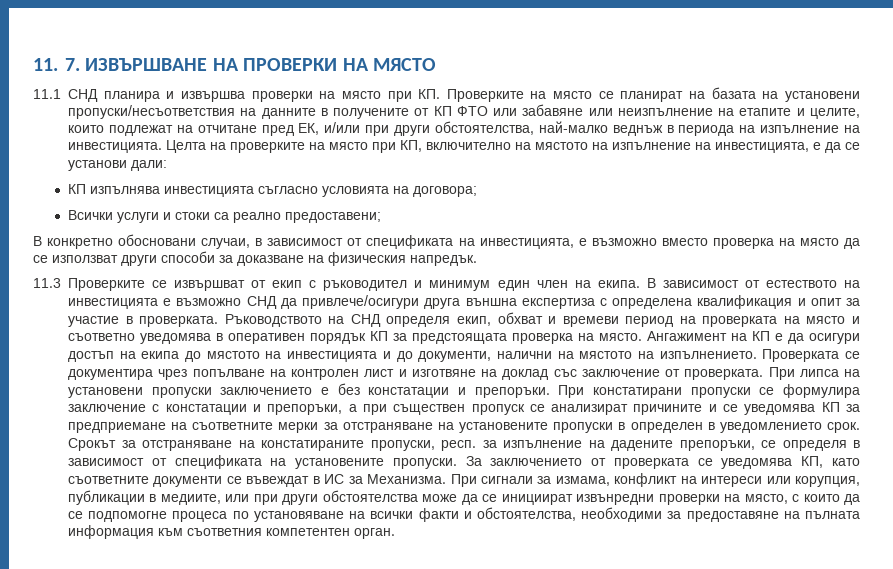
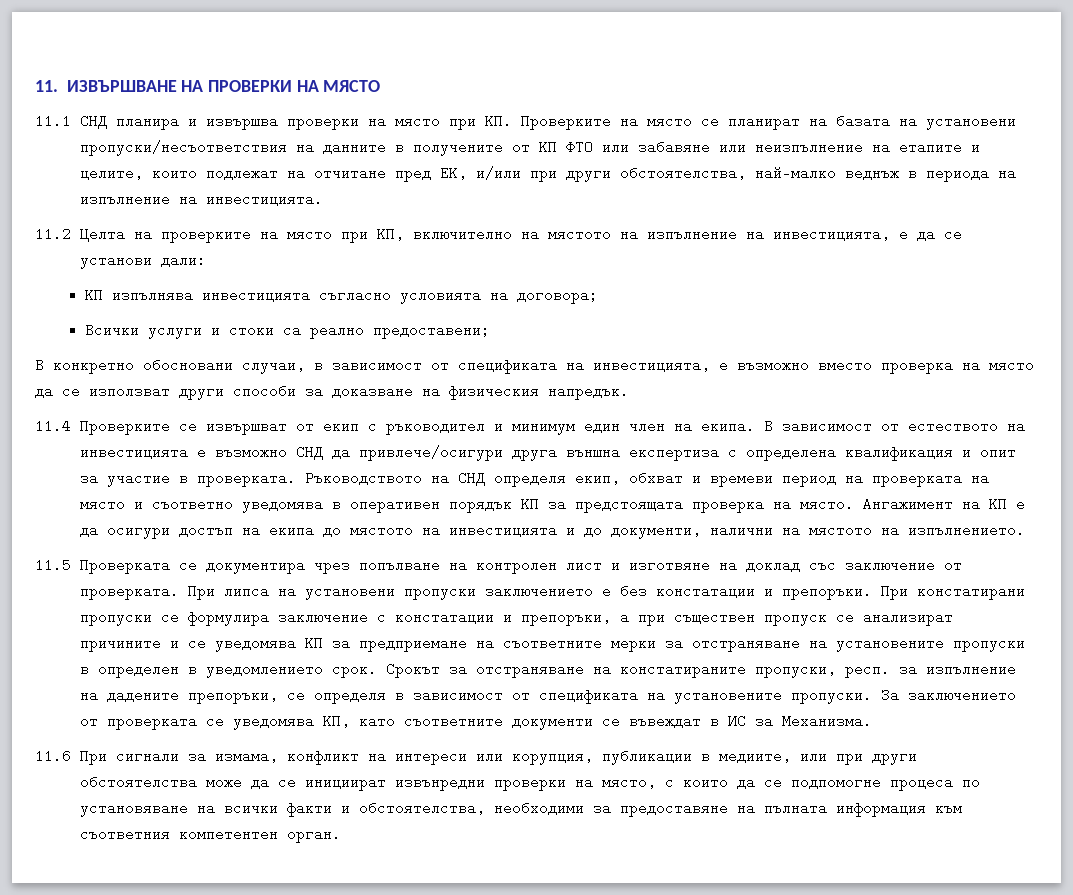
- 11. 7. ИЗВЪРШВАНЕ НА ПРОВЕРКИ НА МЯСТО
+ 11. ИЗВЪРШВАНЕ НА ПРОВЕРКИ НА МЯСТО
- 11.1 СНД планира и извършва проверки на място при КП. Проверките на място се планират на базата на установени пропуски/несъответствия на данните в получените от КП ФТО или забавяне или неизпълнение на етапите и целите, които подлежат на отчитане пред ЕК, и/или при други обстоятелства, най-малко веднъж в периода на изпълнение на инвестицията. Целта на проверките на място при КП, включително на мястото на изпълнение на инвестицията, е да се установи дали:
+ 11.1 СНД планира и извършва проверки на място при КП. Проверките на място се планират на базата на установени пропуски/несъответствия на данните в получените от КП ФТО или забавяне или неизпълнение на етапите и целите, които подлежат на отчитане пред ЕК, и/или при други обстоятелства, най-малко веднъж в периода на изпълнение на инвестицията.
+ 11.2 Целта на проверките на място при КП, включително на мястото на изпълнение на инвестицията, е да се установи дали:
- 11.3 Проверките се извършват от екип с ръководител и минимум един член на екипа.
+ 11.4 Проверките се извършват от екип с ръководител и минимум един член на екипа.
- Ангажимент на КП е да осигури достъп на екипа до мястото на инвестицията и до документи, налични на мястото на изпълнението. Проверката се документира чрез попълване на контролен лист и изготвяне на доклад със заключение от проверката.
+ Ангажимент на КП е да осигури достъп на екипа до мястото на инвестицията и до документи, налични на мястото на изпълнението.
+ 11.5 Проверката се документира чрез попълване на контролен лист и изготвяне на доклад със заключение от проверката.
- За заключението от проверката се уведомява КП, като съответните документи се въвеждат в ИС за Механизма. При сигнали за измама, конфликт на интереси или корупция, публикации в медиите, или при други обстоятелства може да се инициират извънредни проверки на място, с които да се подпомогне процеса по установяване на всички факти и обстоятелства, необходими за предоставяне на пълната информация към съответния компетентен орган.
+ За заключението от проверката се уведомява КП, като съответните документи се въвеждат в ИС за Механизма.
+ 11.6 При сигнали за измама, конфликт на интереси или корупция, публикации в медиите, или при други обстоятелства може да се инициират извънредни проверки на място, с които да се подпомогне процеса по установяване на всички факти и обстоятелства, необходими за предоставяне на пълната информация към съответния компетентен орган.

